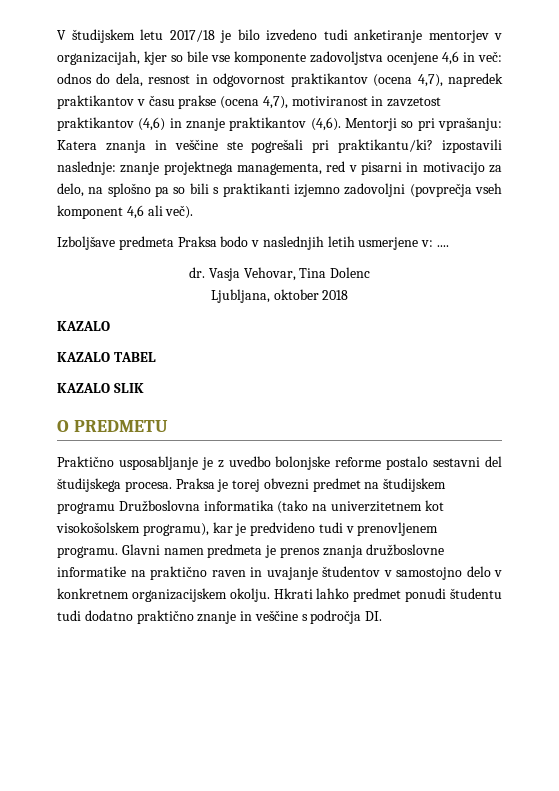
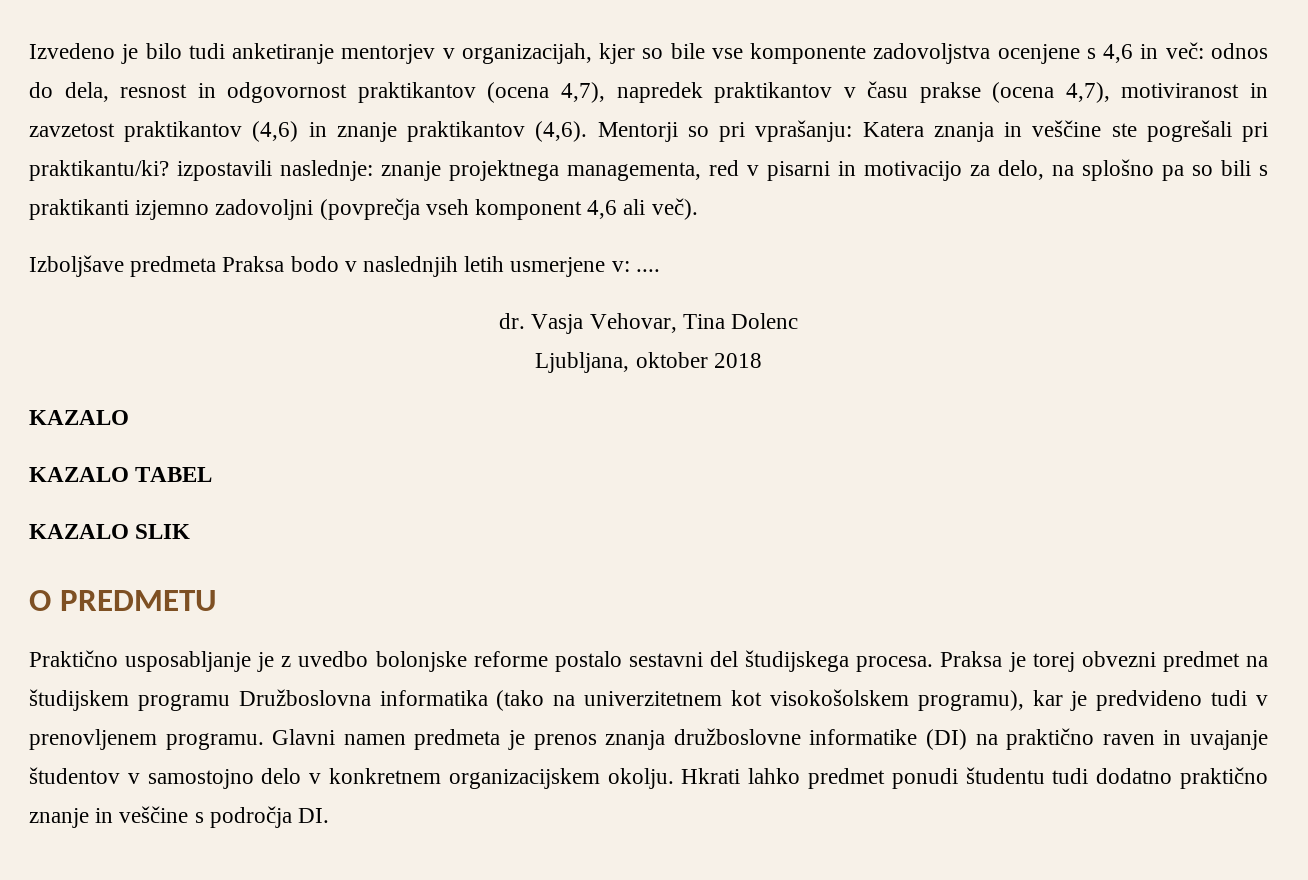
- V študijskem letu 2017/18 je bilo izvedeno tudi anketiranje mentorjev v organizacijah, kjer so bile vse komponente zadovoljstva ocenjene 4,6 in več: odnos do dela, resnost in odgovornost praktikantov (ocena 4,7), napredek praktikantov v času prakse (ocena 4,7), motiviranost in zavzetost praktikantov (4,6) in znanje praktikantov (4,6).
+ Izvedeno je bilo tudi anketiranje mentorjev v organizacijah, kjer so bile vse komponente zadovoljstva ocenjene s 4,6 in več: odnos do dela, resnost in odgovornost praktikantov (ocena 4,7), napredek praktikantov v času prakse (ocena 4,7), motiviranost in zavzetost praktikantov (4,6) in znanje praktikantov (4,6).
- Glavni namen predmeta je prenos znanja družboslovne informatike na praktično raven in uvajanje študentov v samostojno delo v konkretnem organizacijskem okolju.
+ Glavni namen predmeta je prenos znanja družboslovne informatike (DI) na praktično raven in uvajanje študentov v samostojno delo v konkretnem organizacijskem okolju.

